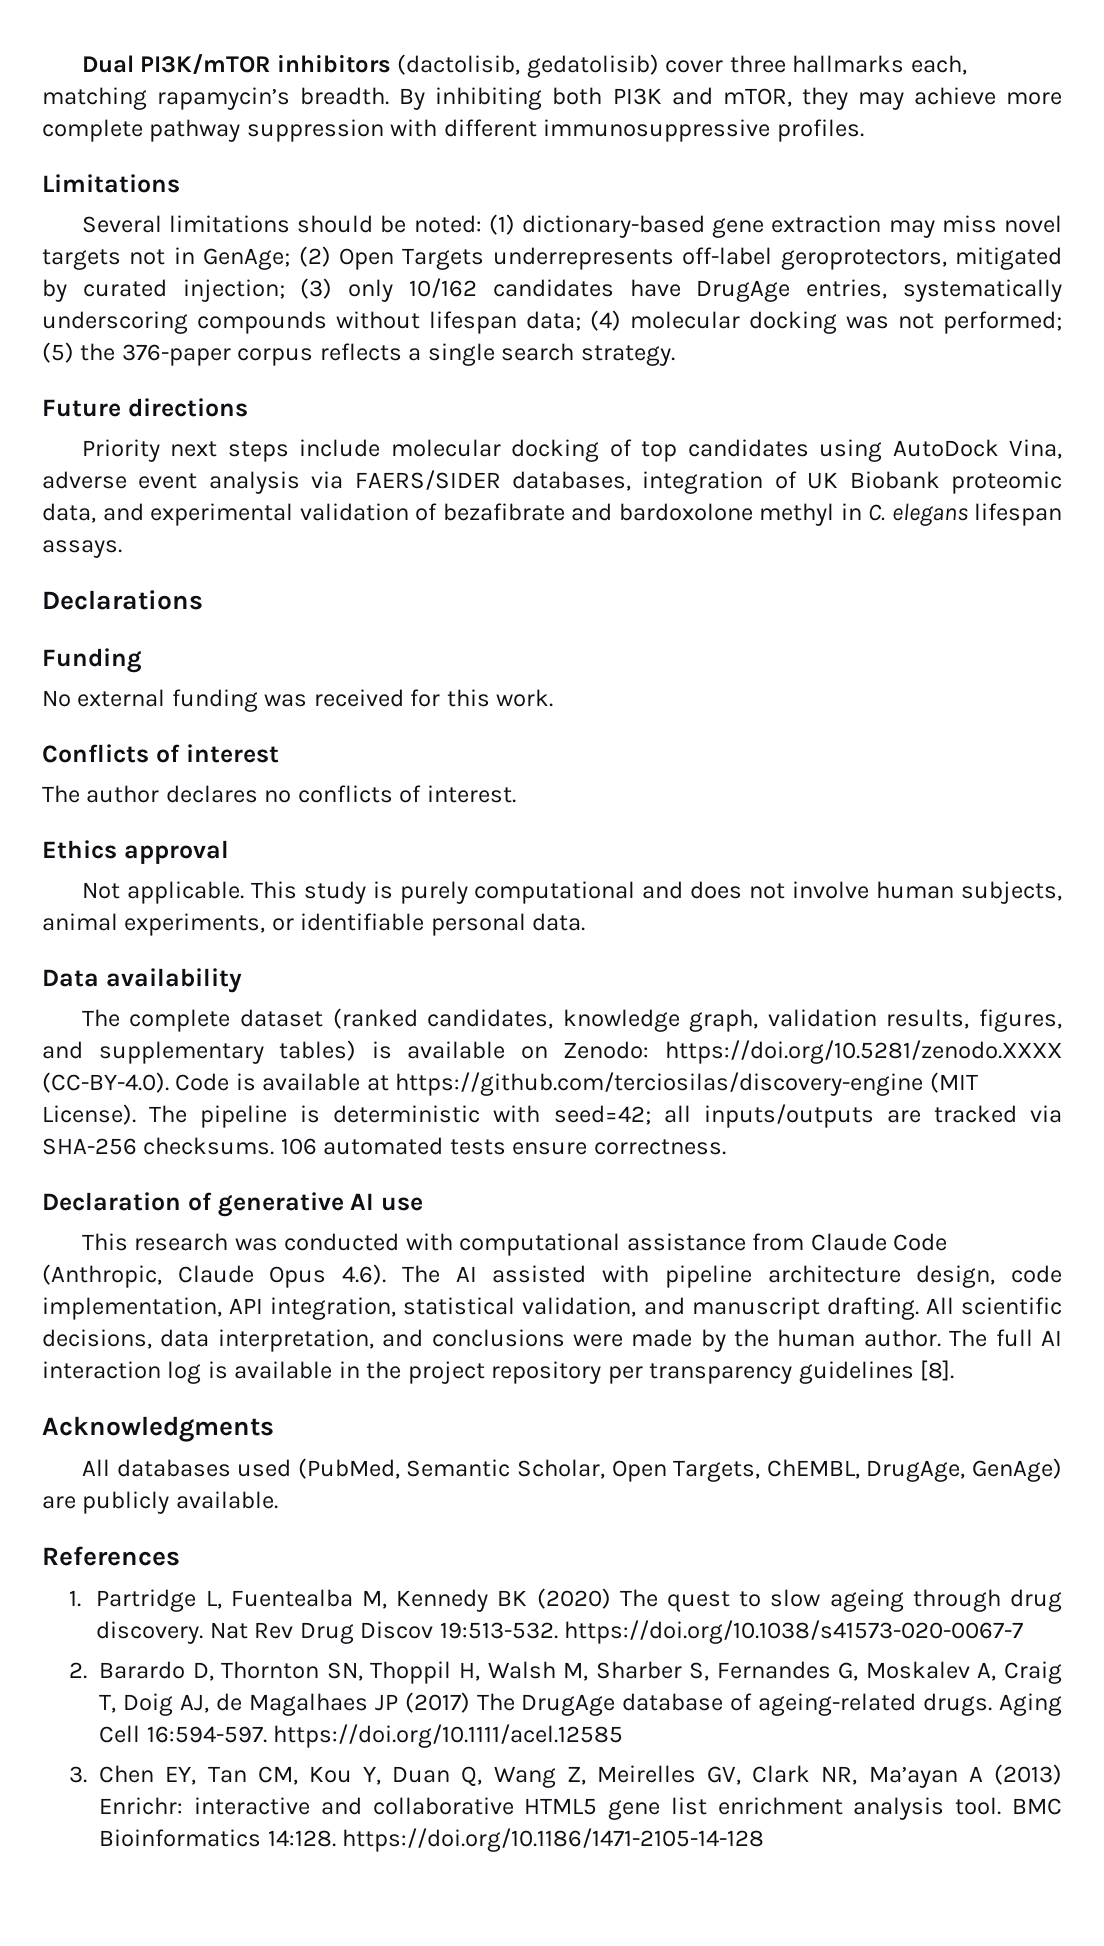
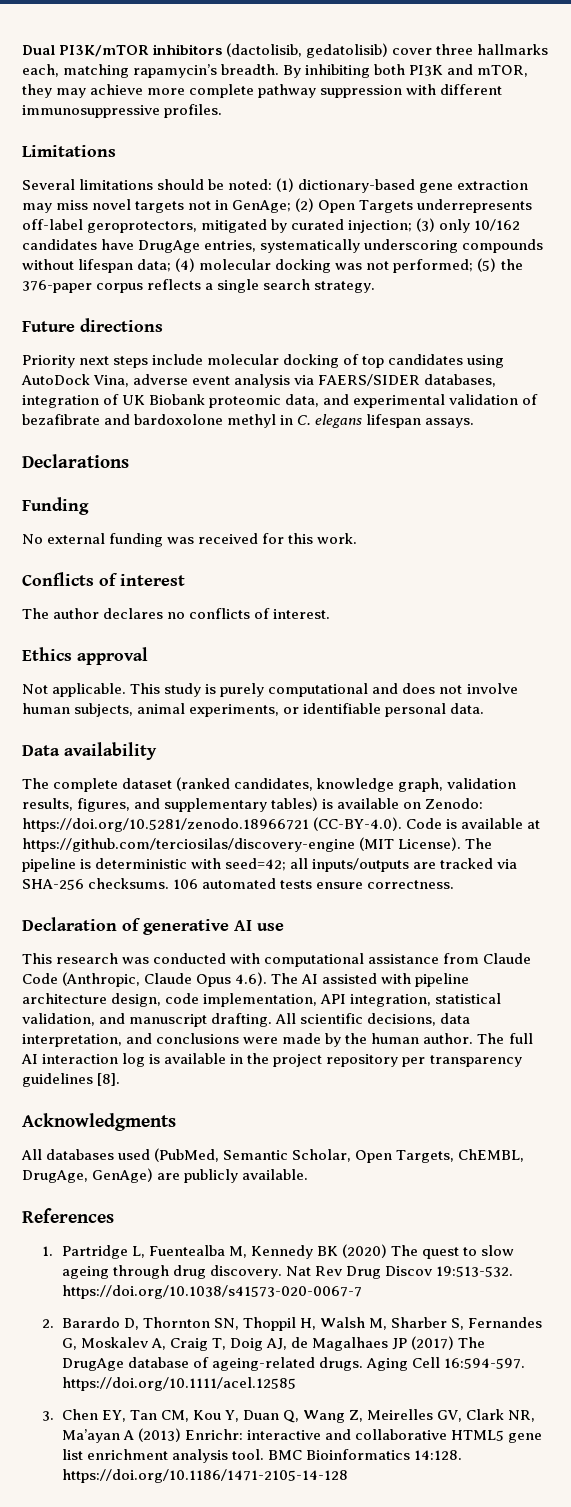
- The complete dataset (ranked candidates, knowledge graph, validation results, figures, and supplementary tables) is available on Zenodo: https://doi.org/10.5281/zenodo.XXXX (CC-BY-4.0). Code is available at https://github.com/terciosilas/discovery-engine (MIT License).
+ The complete dataset (ranked candidates, knowledge graph, validation results, figures, and supplementary tables) is available on Zenodo: https://doi.org/10.5281/zenodo.18966721 (CC-BY-4.0). Code is available at https://github.com/terciosilas/discovery-engine (MIT License).

